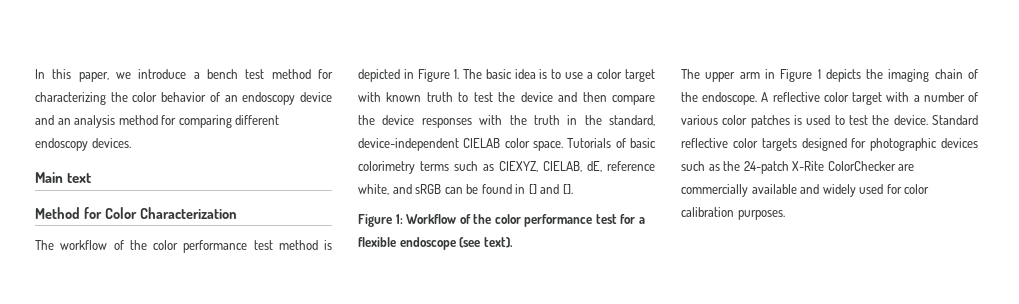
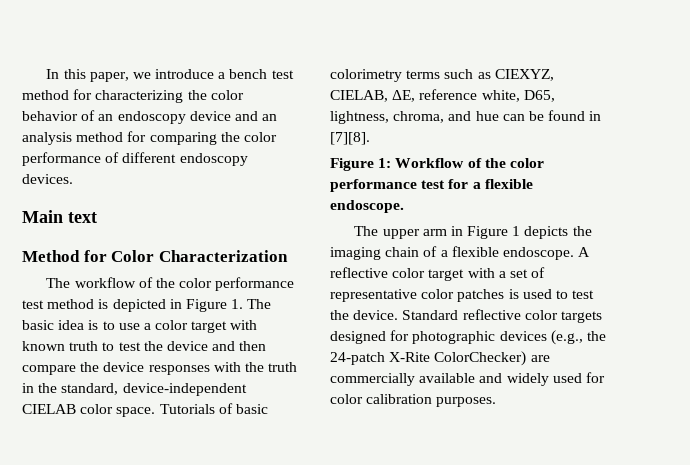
- In this paper, we introduce a bench test method for characterizing the color behavior of an endoscopy device and an analysis method for comparing different endoscopy devices.
+ In this paper, we introduce a bench test method for characterizing the color behavior of an endoscopy device and an analysis method for comparing the color performance of different endoscopy devices.
- Tutorials of basic colorimetry terms such as CIEXYZ, CIELAB, dE, reference white, and sRGB can be found in [] and [].
+ Tutorials of basic colorimetry terms such as CIEXYZ, CIELAB, ΔE, reference white, D65, lightness, chroma, and hue can be found in [7][8].
- Figure 1: Workflow of the color performance test for a flexible endoscope (see text).
+ Figure 1: Workflow of the color performance test for a flexible endoscope.
- The upper arm in Figure 1 depicts the imaging chain of the endoscope.
+ The upper arm in Figure 1 depicts the imaging chain of a flexible endoscope.
- A reflective color target with a number of various color patches is used to test the device.
+ A reflective color target with a set of representative color patches is used to test the device.
- Standard reflective color targets designed for photographic devices such as the 24-patch X-Rite ColorChecker are commercially available and widely used for color calibration purposes.
+ Standard reflective color targets designed for photographic devices (e.g., the 24-patch X-Rite ColorChecker) are commercially available and widely used for color calibration purposes.

